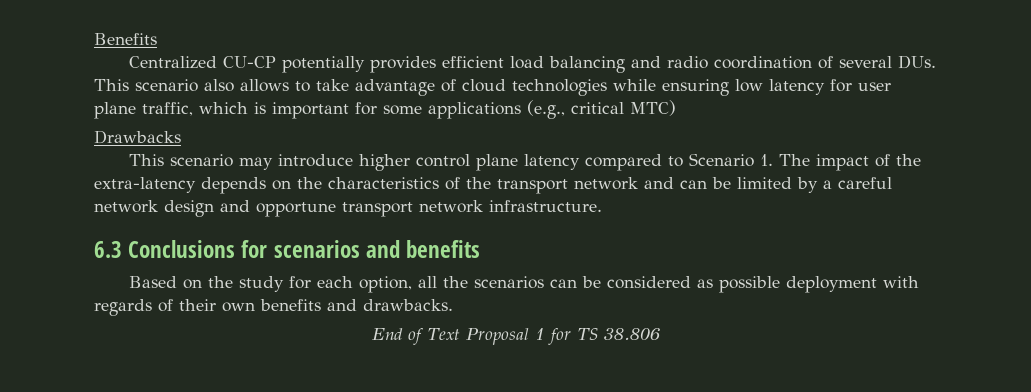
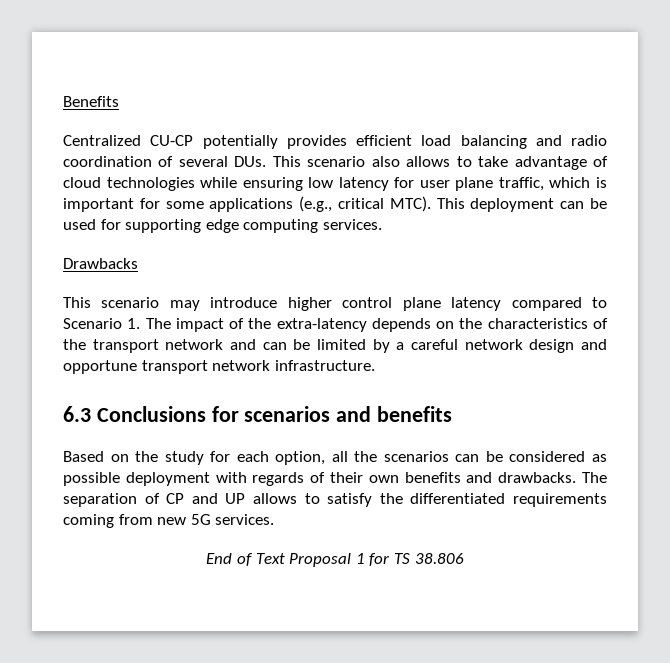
- Centralized CU-CP potentially provides efficient load balancing and radio coordination of several DUs. This scenario also allows to take advantage of cloud technologies while ensuring low latency for user plane traffic, which is important for some applications (e.g., critical MTC)
+ Centralized CU-CP potentially provides efficient load balancing and radio coordination of several DUs. This scenario also allows to take advantage of cloud technologies while ensuring low latency for user plane traffic, which is important for some applications (e.g., critical MTC). This deployment can be used for supporting edge computing services.
+ The separation of CP and UP allows to satisfy the differentiated requirements coming from new 5G services.

